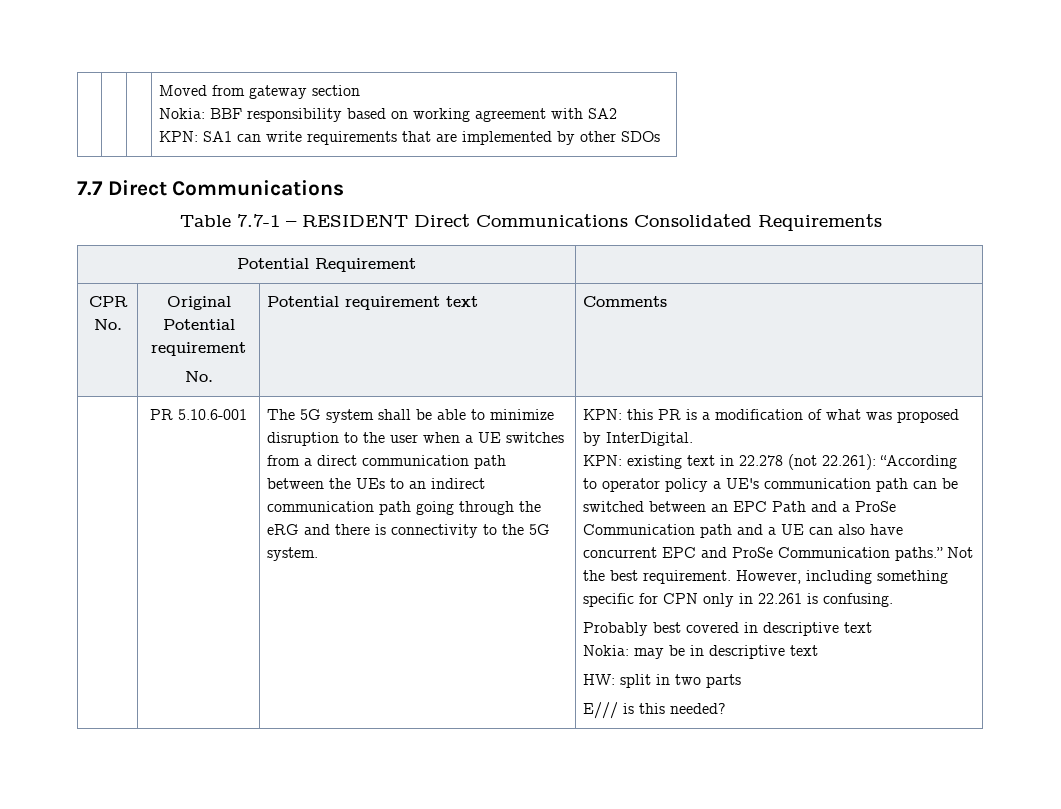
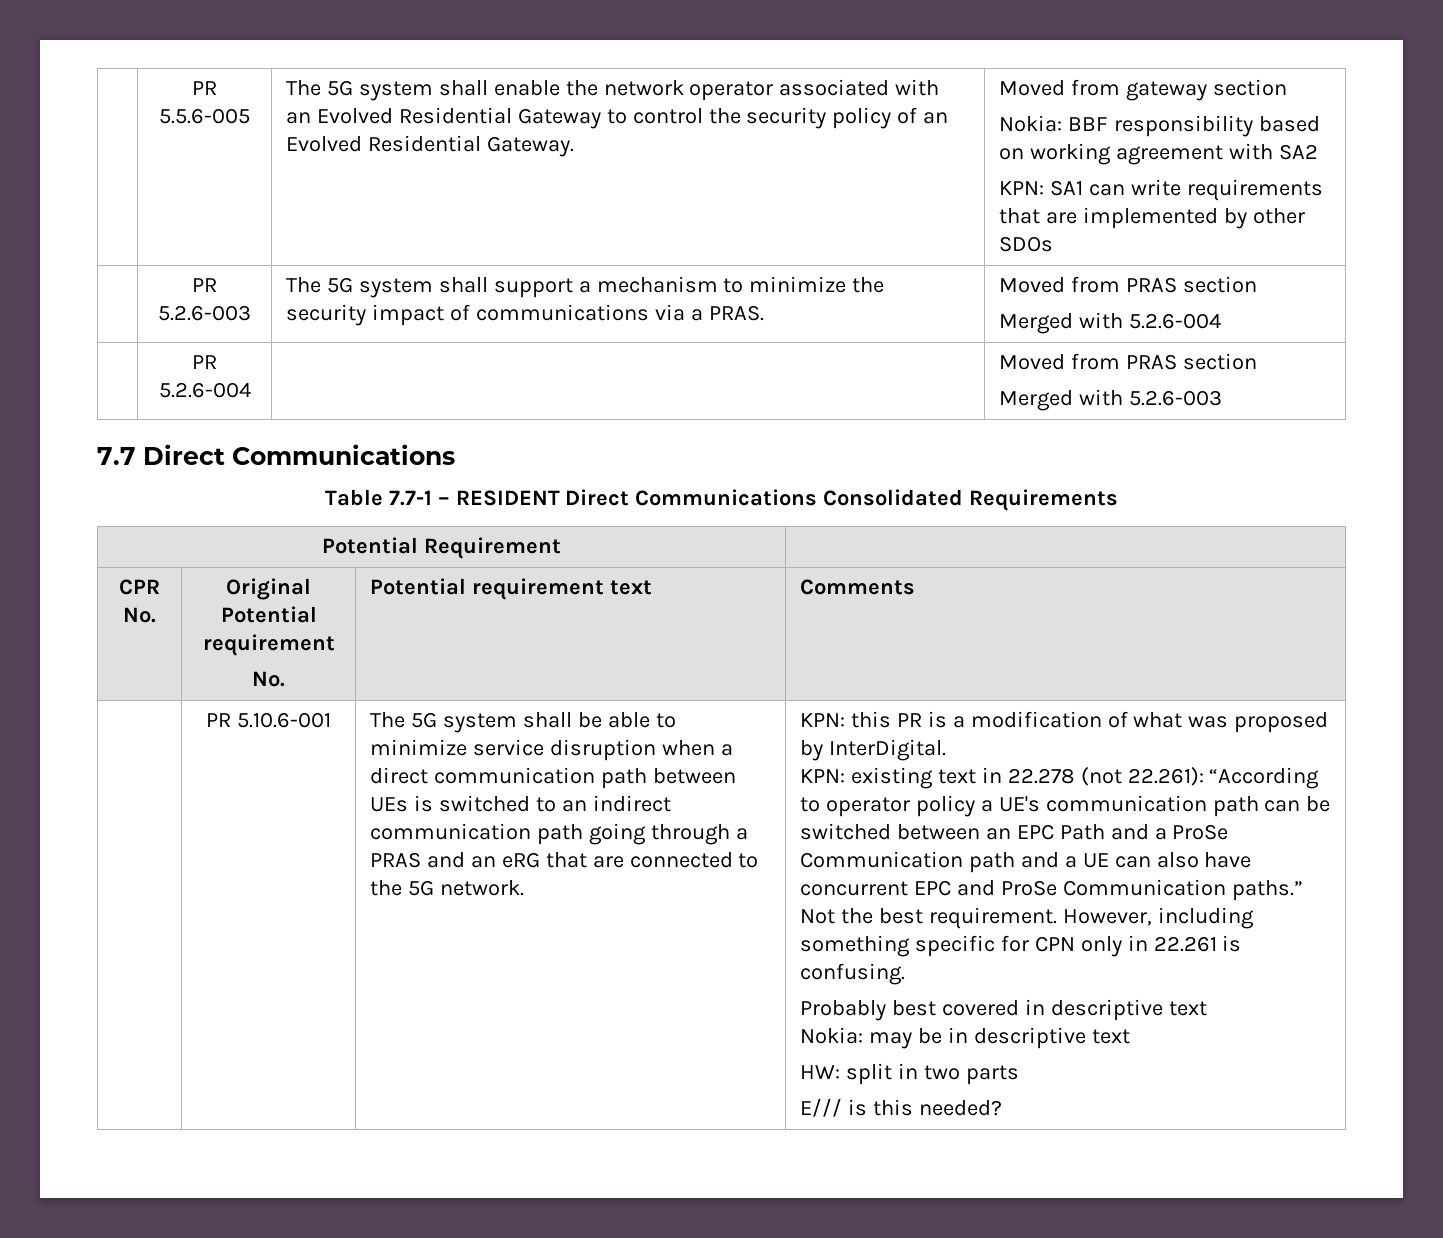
+ PR 5.5.6-005 | The 5G system shall enable the network operator associated with an Evolved Residential Gateway to control the security policy of an Evolved Residential Gateway.
+ | PR 5.2.6-003 | The 5G system shall support a mechanism to minimize the security impact of communications via a PRAS. | Moved from PRAS section
+ Merged with 5.2.6-004
+ | PR 5.2.6-004 | | Moved from PRAS section
+ Merged with 5.2.6-003
- The 5G system shall be able to minimize disruption to the user when a UE switches from a direct communication path between the UEs to an indirect communication path going through the eRG and there is connectivity to the 5G system.
+ The 5G system shall be able to minimize service disruption when a direct communication path between UEs is switched to an indirect communication path going through a PRAS and an eRG that are connected to the 5G network.

